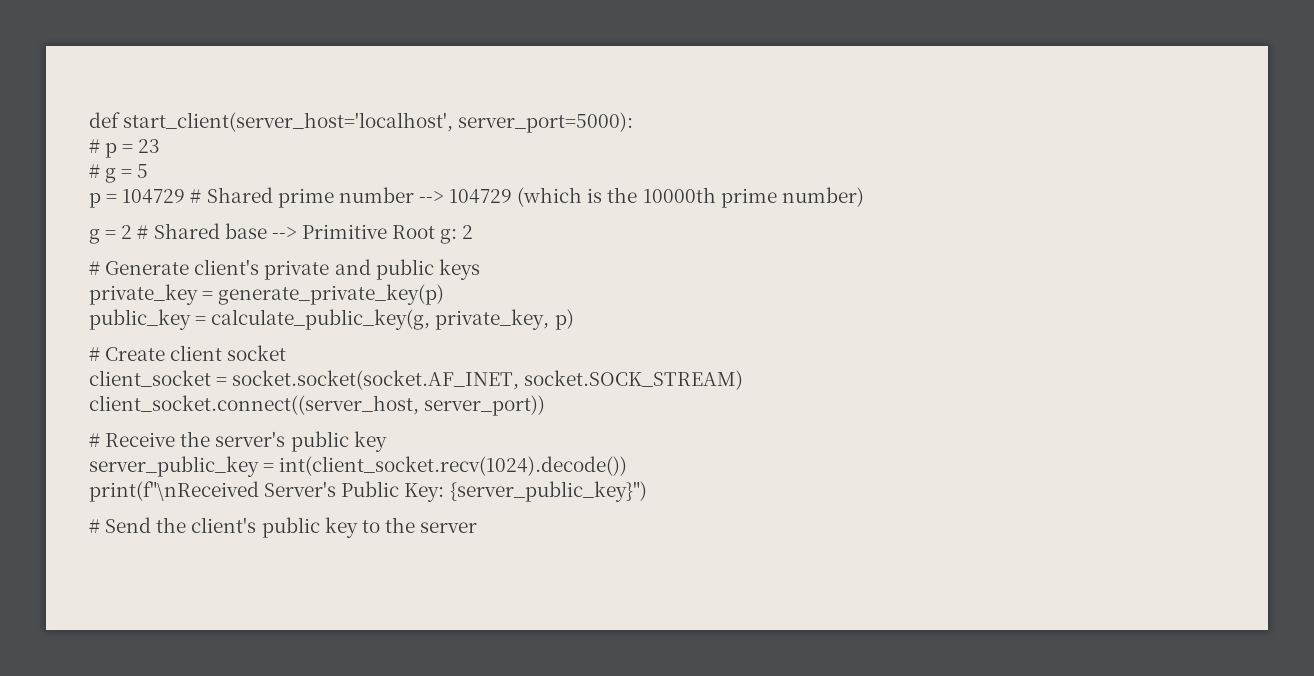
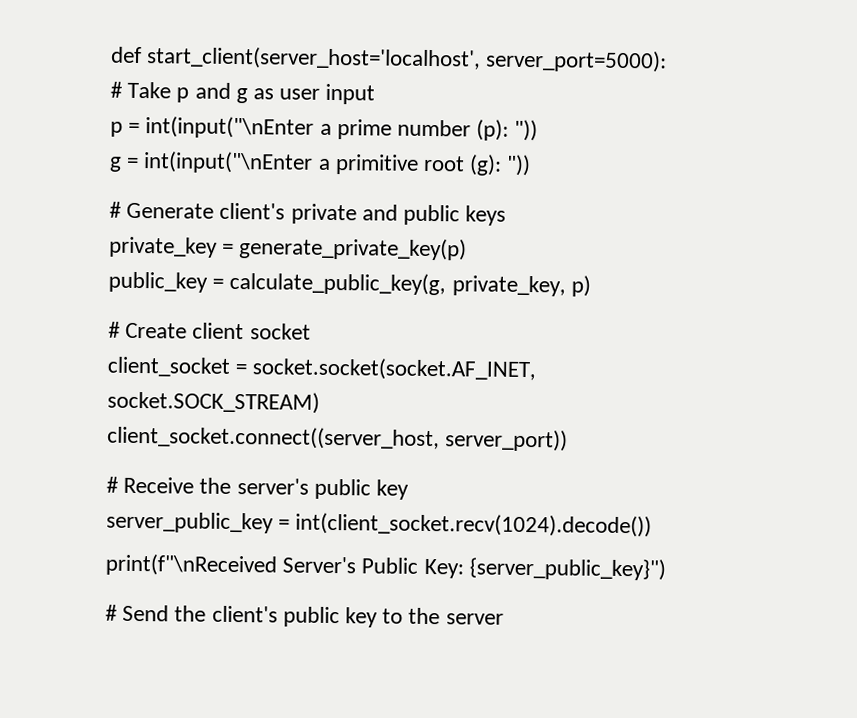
- # p = 23
- # g = 5
- p = 104729 # Shared prime number --> 104729 (which is the 10000th prime number)
- g = 2 # Shared base --> Primitive Root g: 2
+ # Take p and g as user input
+ p = int(input("\nEnter a prime number (p): "))
+ g = int(input("\nEnter a primitive root (g): "))

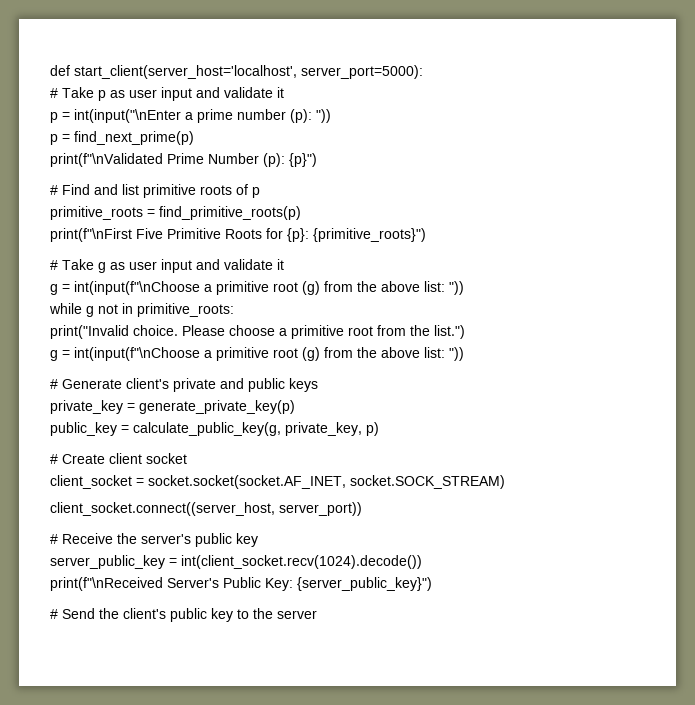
- # Take p and g as user input
+ # Take p as user input and validate it
- g = int(input("\nEnter a primitive root (g): "))
+ p = find_next_prime(p)
+ print(f"\nValidated Prime Number (p): {p}")
+ # Find and list primitive roots of p
+ primitive_roots = find_primitive_roots(p)
+ print(f"\nFirst Five Primitive Roots for {p}: {primitive_roots}")
+ # Take g as user input and validate it
+ g = int(input(f"\nChoose a primitive root (g) from the above list: "))
+ while g not in primitive_roots:
+ print("Invalid choice. Please choose a primitive root from the list.")
+ g = int(input(f"\nChoose a primitive root (g) from the above list: "))

